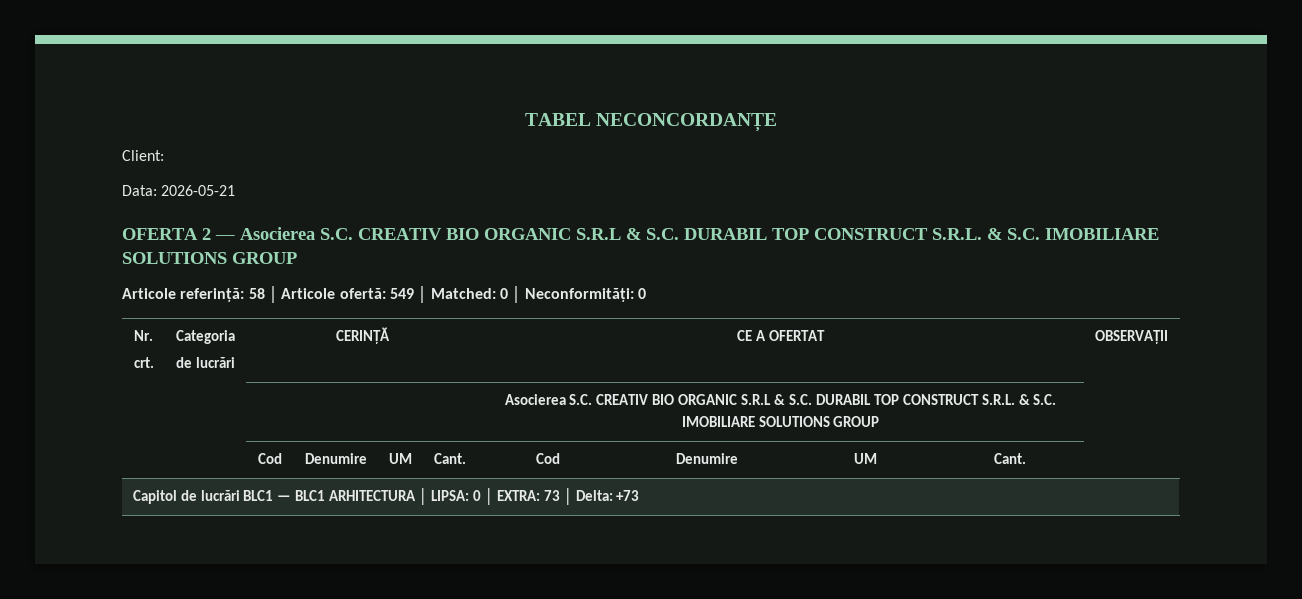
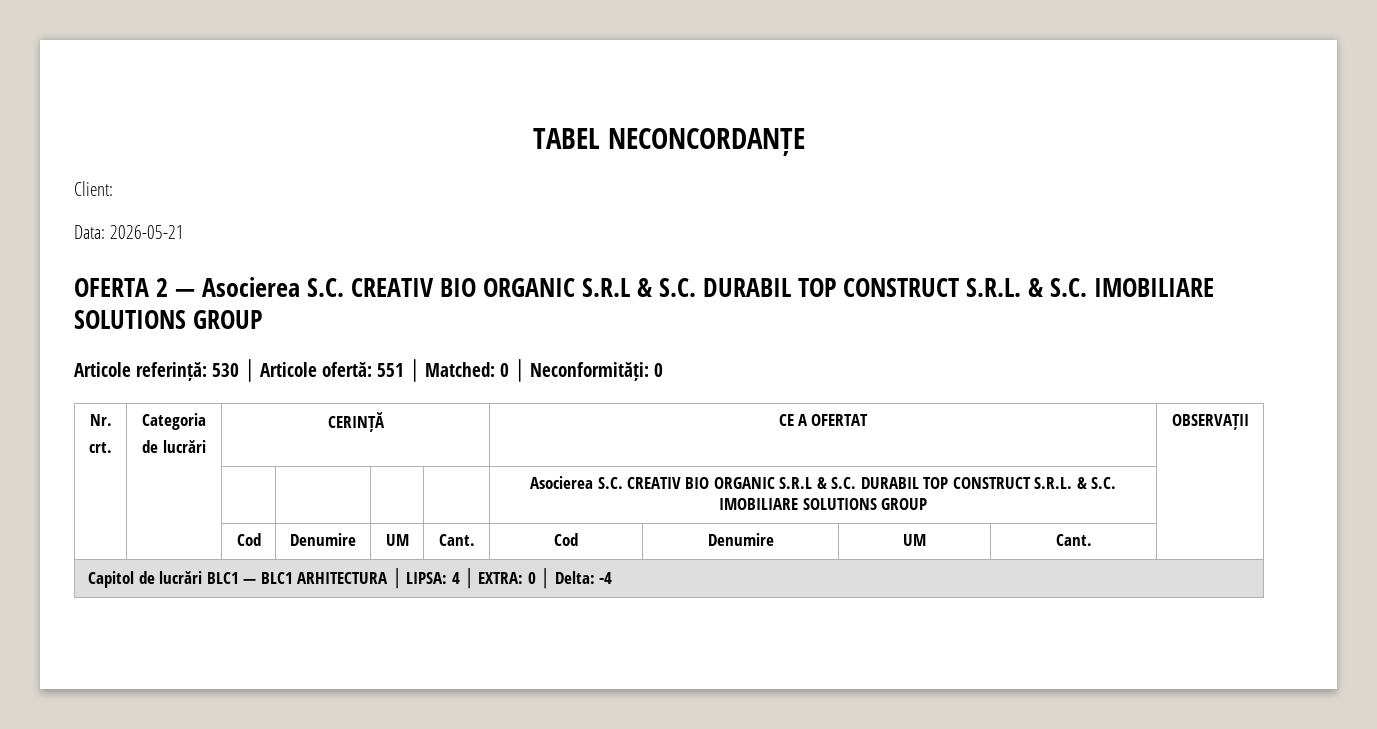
- Articole referință: 58 │ Articole ofertă: 549 │ Matched: 0 │ Neconformități: 0
+ Articole referință: 530 │ Articole ofertă: 551 │ Matched: 0 │ Neconformități: 0
- Capitol de lucrări BLC1 — BLC1 ARHITECTURA │ LIPSA: 0 │ EXTRA: 73 │ Delta: +73
+ Capitol de lucrări BLC1 — BLC1 ARHITECTURA │ LIPSA: 4 │ EXTRA: 0 │ Delta: -4

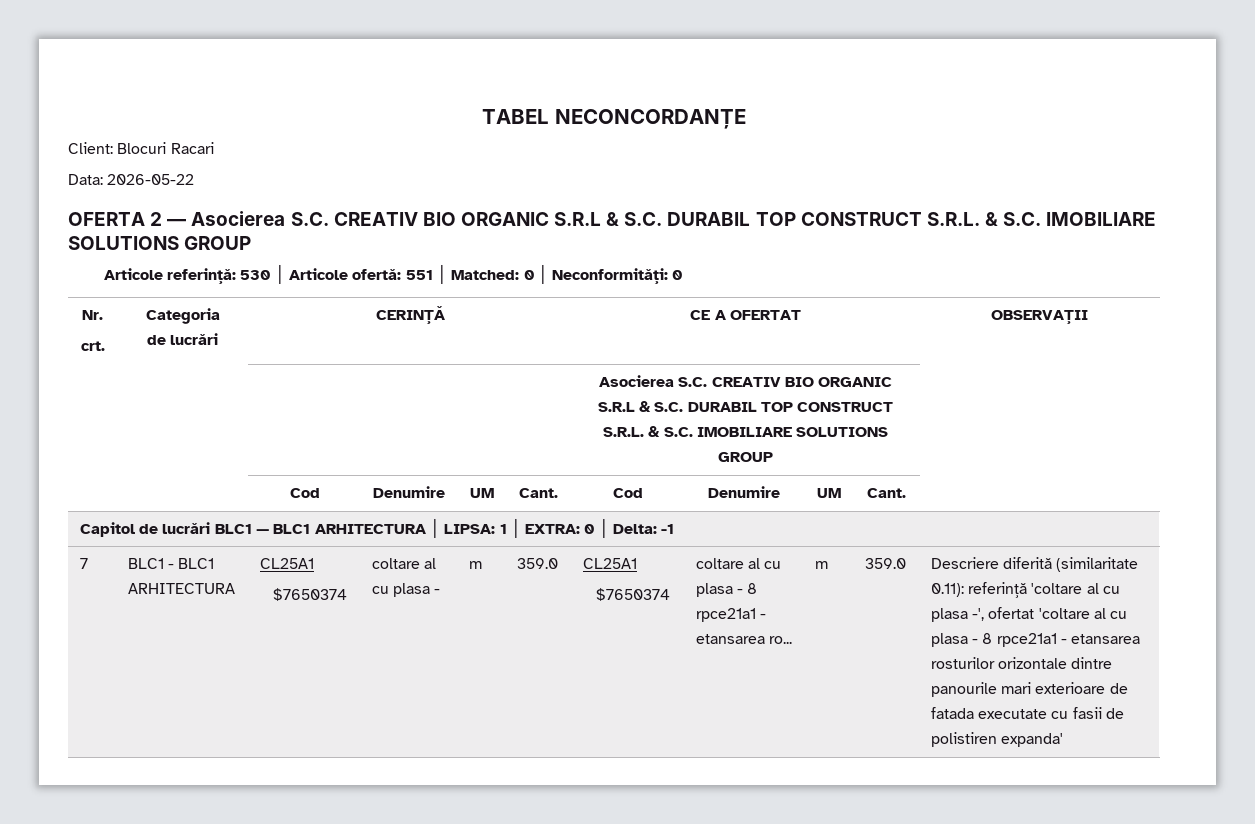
- Client:
+ Client: Blocuri Racari
- Data: 2026-05-21
+ Data: 2026-05-22
- Capitol de lucrări BLC1 — BLC1 ARHITECTURA │ LIPSA: 4 │ EXTRA: 0 │ Delta: -4
+ Capitol de lucrări BLC1 — BLC1 ARHITECTURA │ LIPSA: 1 │ EXTRA: 0 │ Delta: -1
+ 7 | BLC1 - BLC1 ARHITECTURA | CL25A1
+ $7650374 | coltare al cu plasa - | m | 359.0 | CL25A1
+ $7650374 | coltare al cu plasa - 8 rpce21a1 - etansarea ro... | m | 359.0 | Descriere diferită (similaritate 0.11): referință 'coltare al cu plasa -', ofertat 'coltare al cu plasa - 8 rpce21a1 - etansarea rosturilor orizontale dintre panourile mari exterioare de fatada executate cu fasii de polistiren expanda'

